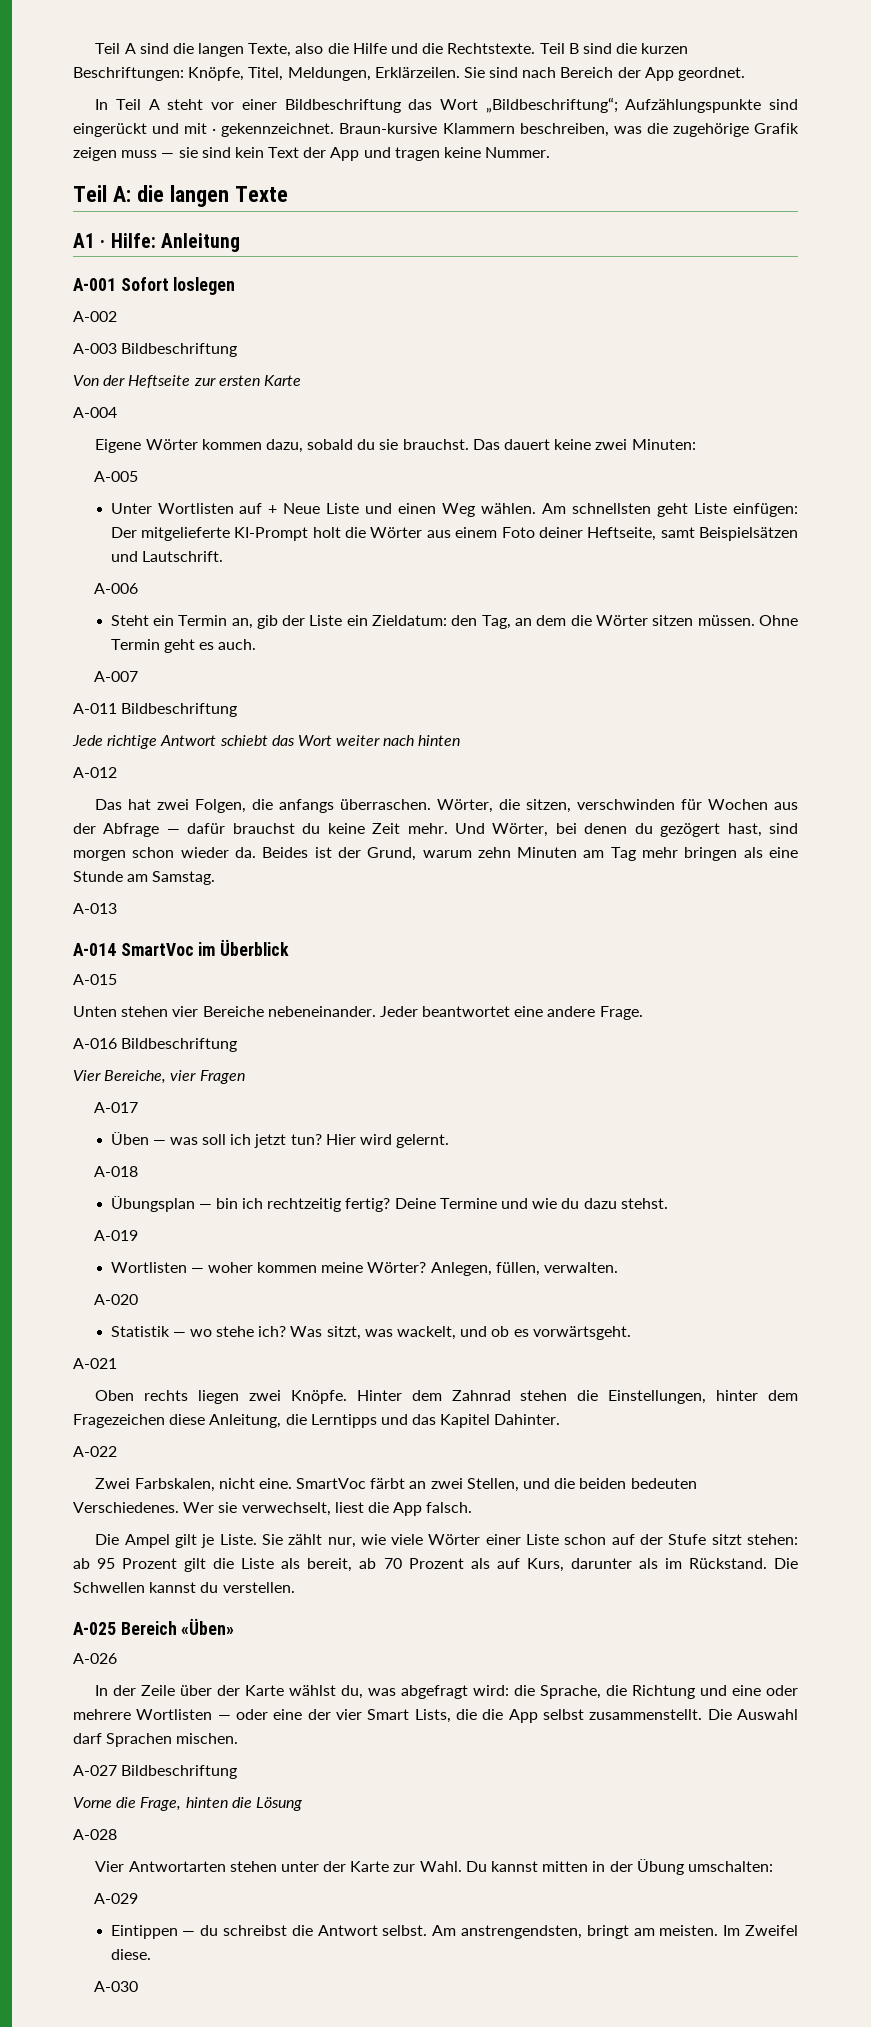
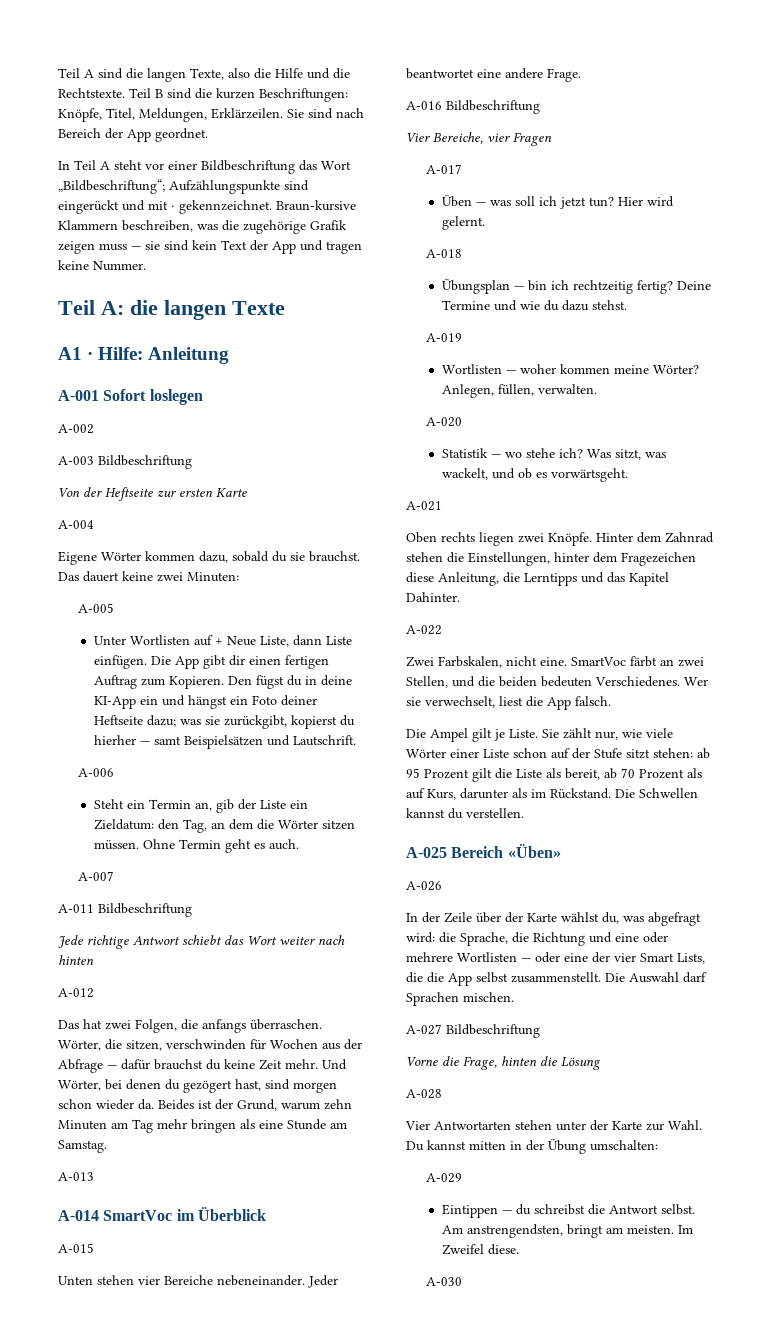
- Unter Wortlisten auf + Neue Liste und einen Weg wählen. Am schnellsten geht Liste einfügen: Der mitgelieferte KI-Prompt holt die Wörter aus einem Foto deiner Heftseite, samt Beispielsätzen und Lautschrift.
+ Unter Wortlisten auf + Neue Liste, dann Liste einfügen. Die App gibt dir einen fertigen Auftrag zum Kopieren. Den fügst du in deine KI-App ein und hängst ein Foto deiner Heftseite dazu; was sie zurückgibt, kopierst du hierher — samt Beispielsätzen und Lautschrift.

